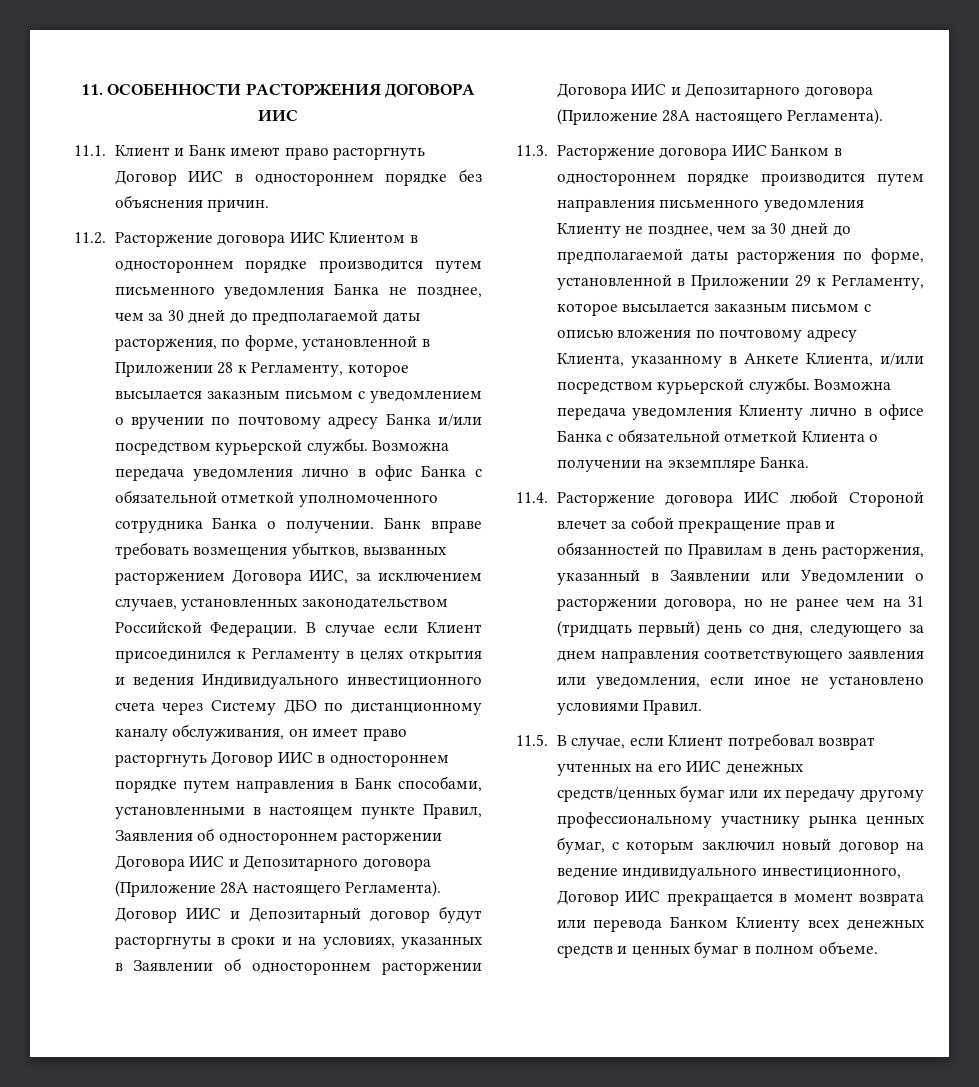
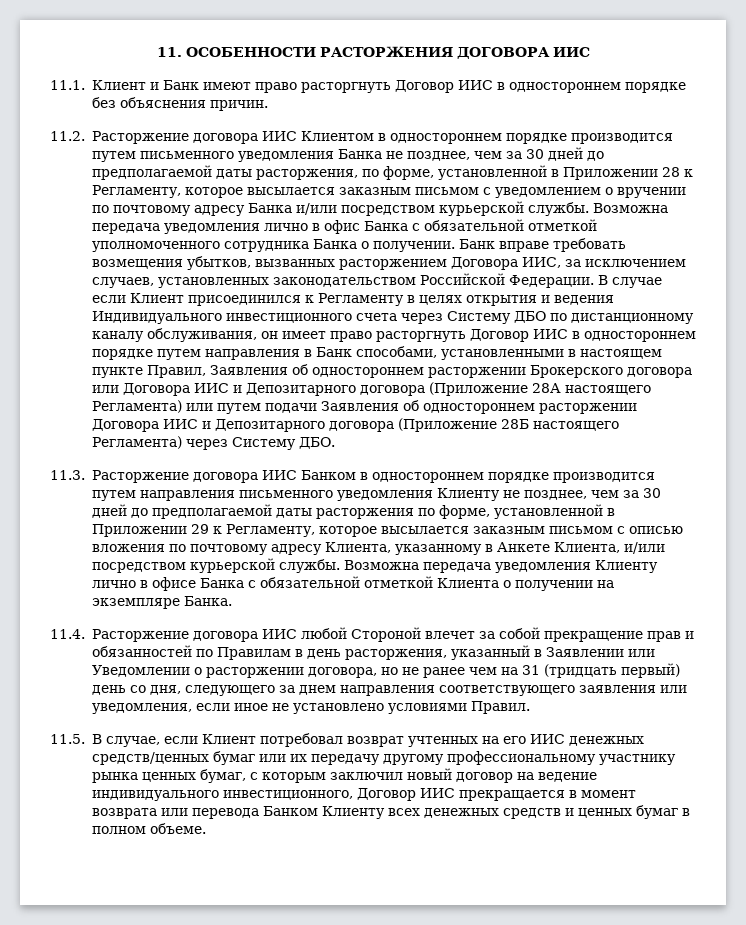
- В случае если Клиент присоединился к Регламенту в целях открытия и ведения Индивидуального инвестиционного счета через Систему ДБО по дистанционному каналу обслуживания, он имеет право расторгнуть Договор ИИС в одностороннем порядке путем направления в Банк способами, установленными в настоящем пункте Правил, Заявления об одностороннем расторжении Договора ИИС и Депозитарного договора (Приложение 28А настоящего Регламента). Договор ИИС и Депозитарный договор будут расторгнуты в сроки и на условиях, указанных в Заявлении об одностороннем расторжении Договора ИИС и Депозитарного договора (Приложение 28А настоящего Регламента).
+ В случае если Клиент присоединился к Регламенту в целях открытия и ведения Индивидуального инвестиционного счета через Систему ДБО по дистанционному каналу обслуживания, он имеет право расторгнуть Договор ИИС в одностороннем порядке путем направления в Банк способами, установленными в настоящем пункте Правил, Заявления об одностороннем расторжении Брокерского договора или Договора ИИС и Депозитарного договора (Приложение 28А настоящего Регламента) или путем подачи Заявления об одностороннем расторжении Договора ИИС и Депозитарного договора (Приложение 28Б настоящего Регламента) через Систему ДБО.

